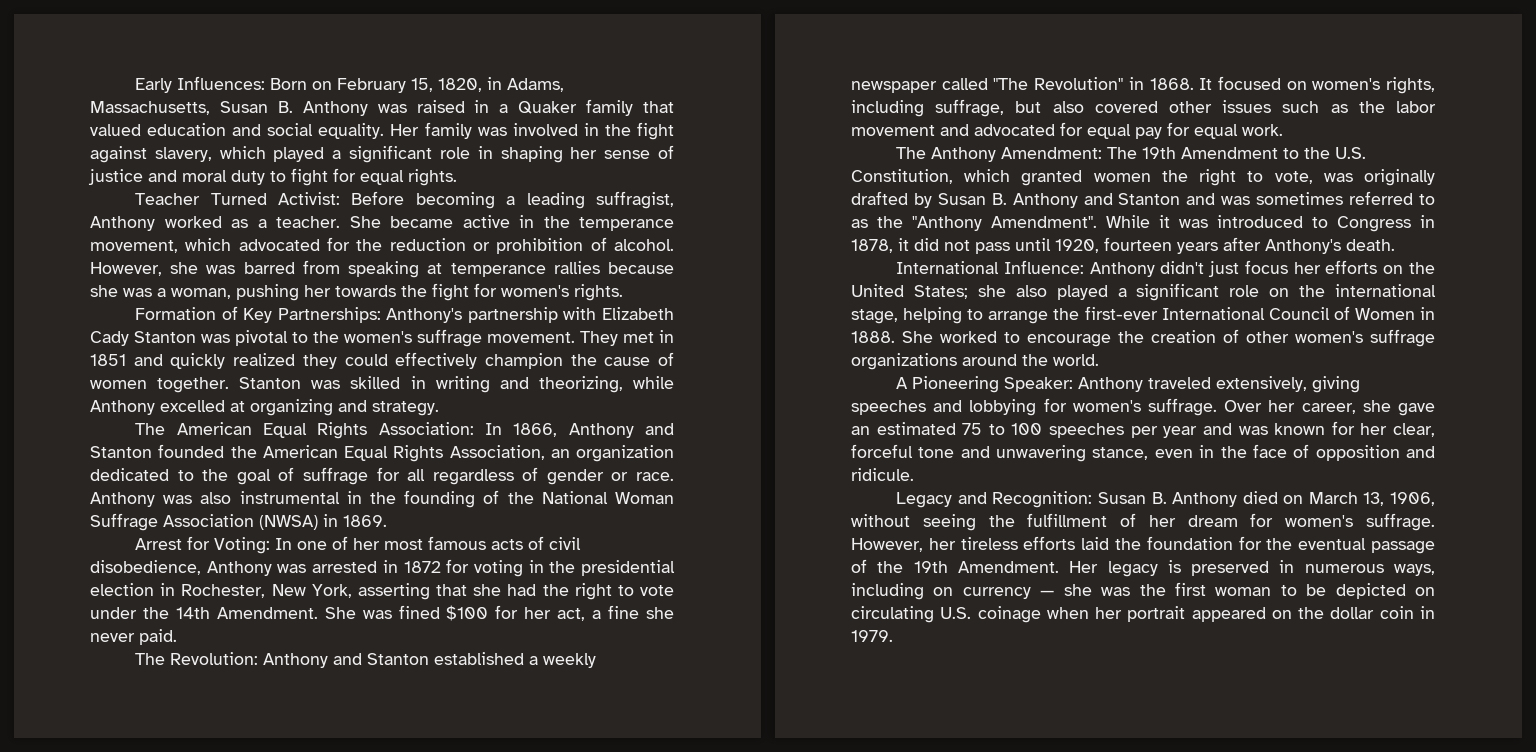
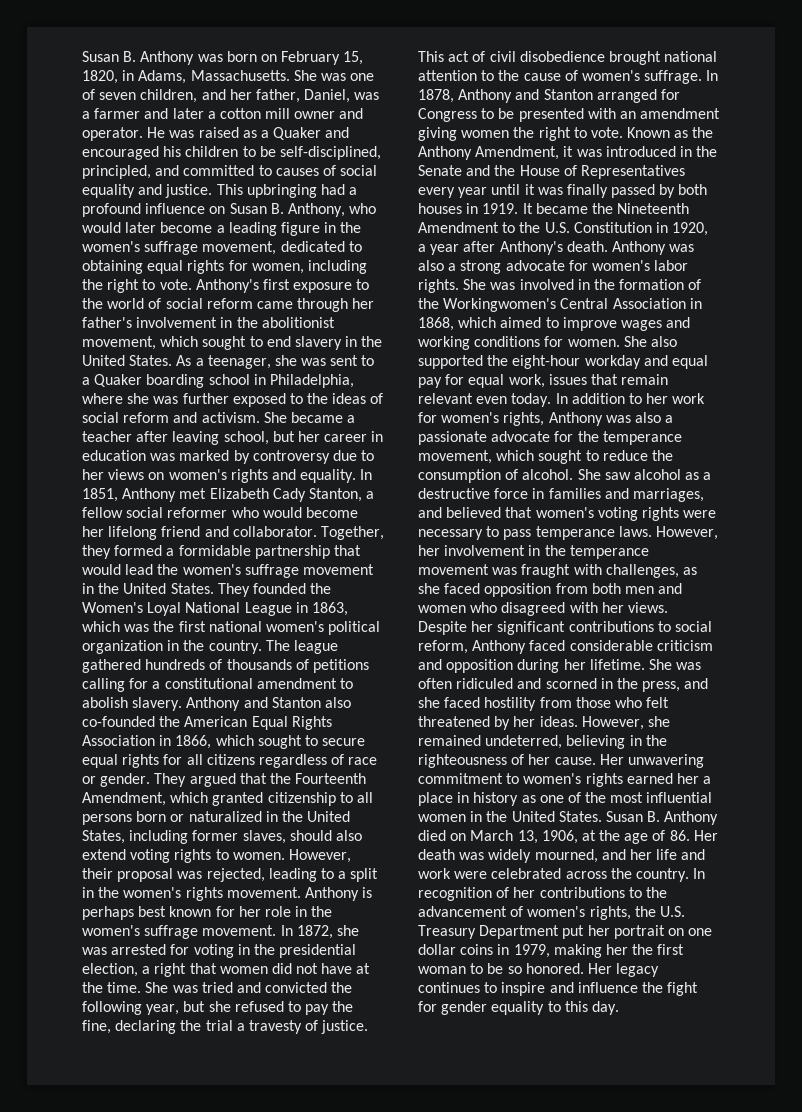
- Early Influences: Born on February 15, 1820, in Adams, Massachusetts, Susan B. Anthony was raised in a Quaker family that valued education and social equality. Her family was involved in the fight against slavery, which played a significant role in shaping her sense of justice and moral duty to fight for equal rights.
- Teacher Turned Activist: Before becoming a leading suffragist, Anthony worked as a teacher. She became active in the temperance movement, which advocated for the reduction or prohibition of alcohol. However, she was barred from speaking at temperance rallies because she was a woman, pushing her towards the fight for women's rights.
- Formation of Key Partnerships: Anthony's partnership with Elizabeth Cady Stanton was pivotal to the women's suffrage movement. They met in 1851 and quickly realized they could effectively champion the cause of women together. Stanton was skilled in writing and theorizing, while Anthony excelled at organizing and strategy.
- The American Equal Rights Association: In 1866, Anthony and Stanton founded the American Equal Rights Association, an organization dedicated to the goal of suffrage for all regardless of gender or race. Anthony was also instrumental in the founding of the National Woman Suffrage Association (NWSA) in 1869.
- Arrest for Voting: In one of her most famous acts of civil disobedience, Anthony was arrested in 1872 for voting in the presidential election in Rochester, New York, asserting that she had the right to vote under the 14th Amendment. She was fined $100 for her act, a fine she never paid.
- The Revolution: Anthony and Stanton established a weekly newspaper called "The Revolution" in 1868. It focused on women's rights, including suffrage, but also covered other issues such as the labor movement and advocated for equal pay for equal work.
- The Anthony Amendment: The 19th Amendment to the U.S. Constitution, which granted women the right to vote, was originally drafted by Susan B. Anthony and Stanton and was sometimes referred to as the "Anthony Amendment". While it was introduced to Congress in 1878, it did not pass until 1920, fourteen years after Anthony's death.
- International Influence: Anthony didn't just focus her efforts on the United States; she also played a significant role on the international stage, helping to arrange the first-ever International Council of Women in 1888. She worked to encourage the creation of other women's suffrage organizations around the world.
- A Pioneering Speaker: Anthony traveled extensively, giving speeches and lobbying for women's suffrage. Over her career, she gave an estimated 75 to 100 speeches per year and was known for her clear, forceful tone and unwavering stance, even in the face of opposition and ridicule.
- Legacy and Recognition: Susan B. Anthony died on March 13, 1906, without seeing the fulfillment of her dream for women's suffrage. However, her tireless efforts laid the foundation for the eventual passage of the 19th Amendment. Her legacy is preserved in numerous ways, including on currency — she was the first woman to be depicted on circulating U.S. coinage when her portrait appeared on the dollar coin in 1979.
+ Susan B. Anthony was born on February 15, 1820, in Adams, Massachusetts. She was one of seven children, and her father, Daniel, was a farmer and later a cotton mill owner and operator. He was raised as a Quaker and encouraged his children to be self-disciplined, principled, and committed to causes of social equality and justice. This upbringing had a profound influence on Susan B. Anthony, who would later become a leading figure in the women's suffrage movement, dedicated to obtaining equal rights for women, including the right to vote. Anthony's first exposure to the world of social reform came through her father's involvement in the abolitionist movement, which sought to end slavery in the United States. As a teenager, she was sent to a Quaker boarding school in Philadelphia, where she was further exposed to the ideas of social reform and activism. She became a teacher after leaving school, but her career in education was marked by controversy due to her views on women's rights and equality. In 1851, Anthony met Elizabeth Cady Stanton, a fellow social reformer who would become her lifelong friend and collaborator. Together, they formed a formidable partnership that would lead the women's suffrage movement in the United States. They founded the Women's Loyal National League in 1863, which was the first national women's political organization in the country. The league gathered hundreds of thousands of petitions calling for a constitutional amendment to abolish slavery. Anthony and Stanton also co-founded the American Equal Rights Association in 1866, which sought to secure equal rights for all citizens regardless of race or gender. They argued that the Fourteenth Amendment, which granted citizenship to all persons born or naturalized in the United States, including former slaves, should also extend voting rights to women. However, their proposal was rejected, leading to a split in the women's rights movement. Anthony is perhaps best known for her role in the women's suffrage movement. In 1872, she was arrested for voting in the presidential election, a right that women did not have at the time. She was tried and convicted the following year, but she refused to pay the fine, declaring the trial a travesty of justice. This act of civil disobedience brought national attention to the cause of women's suffrage. In 1878, Anthony and Stanton arranged for Congress to be presented with an amendment giving women the right to vote. Known as the Anthony Amendment, it was introduced in the Senate and the House of Representatives every year until it was finally passed by both houses in 1919. It became the Nineteenth Amendment to the U.S. Constitution in 1920, a year after Anthony's death. Anthony was also a strong advocate for women's labor rights. She was involved in the formation of the Workingwomen's Central Association in 1868, which aimed to improve wages and working conditions for women. She also supported the eight-hour workday and equal pay for equal work, issues that remain relevant even today. In addition to her work for women's rights, Anthony was also a passionate advocate for the temperance movement, which sought to reduce the consumption of alcohol. She saw alcohol as a destructive force in families and marriages, and believed that women's voting rights were necessary to pass temperance laws. However, her involvement in the temperance movement was fraught with challenges, as she faced opposition from both men and women who disagreed with her views. Despite her significant contributions to social reform, Anthony faced considerable criticism and opposition during her lifetime. She was often ridiculed and scorned in the press, and she faced hostility from those who felt threatened by her ideas. However, she remained undeterred, believing in the righteousness of her cause. Her unwavering commitment to women's rights earned her a place in history as one of the most influential women in the United States. Susan B. Anthony died on March 13, 1906, at the age of 86. Her death was widely mourned, and her life and work were celebrated across the country. In recognition of her contributions to the advancement of women's rights, the U.S. Treasury Department put her portrait on one dollar coins in 1979, making her the first woman to be so honored. Her legacy continues to inspire and influence the fight for gender equality to this day.

